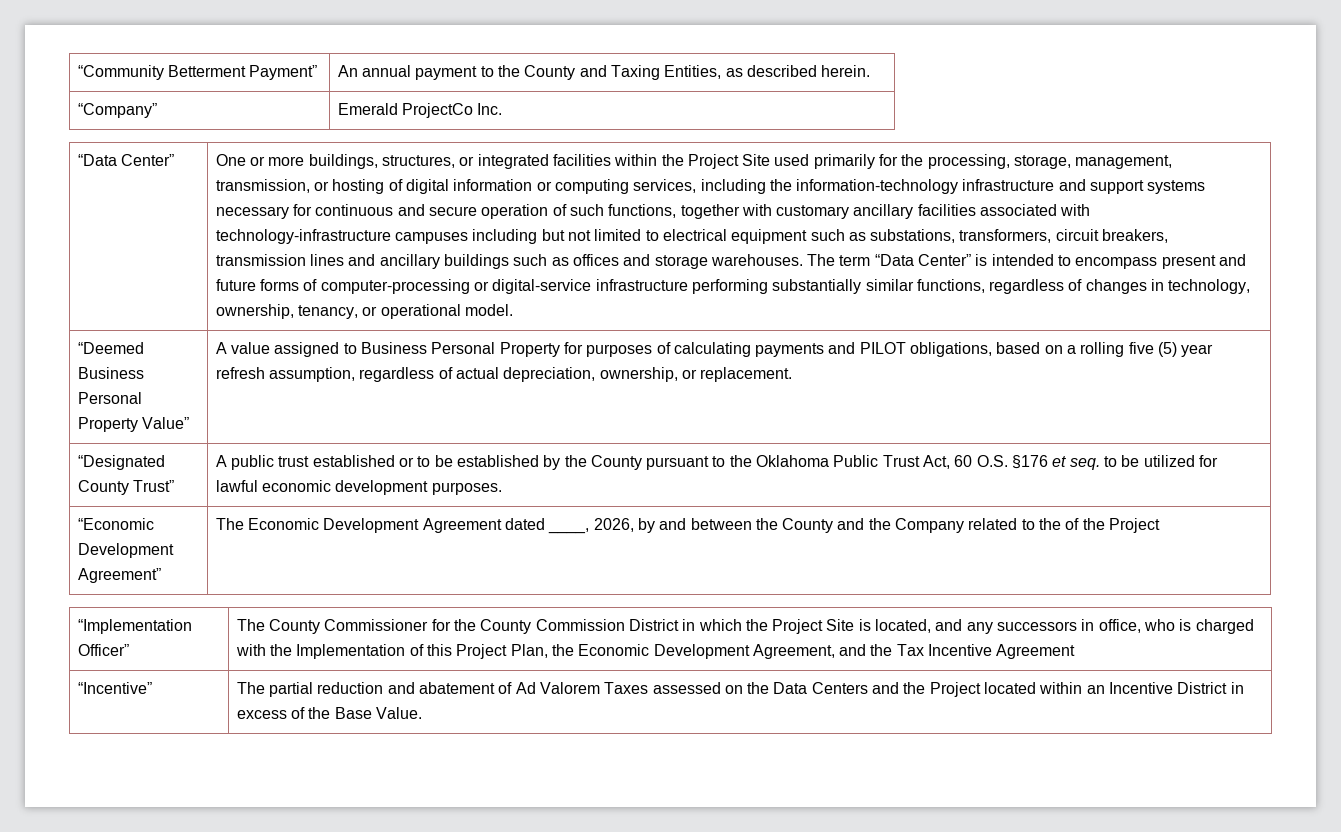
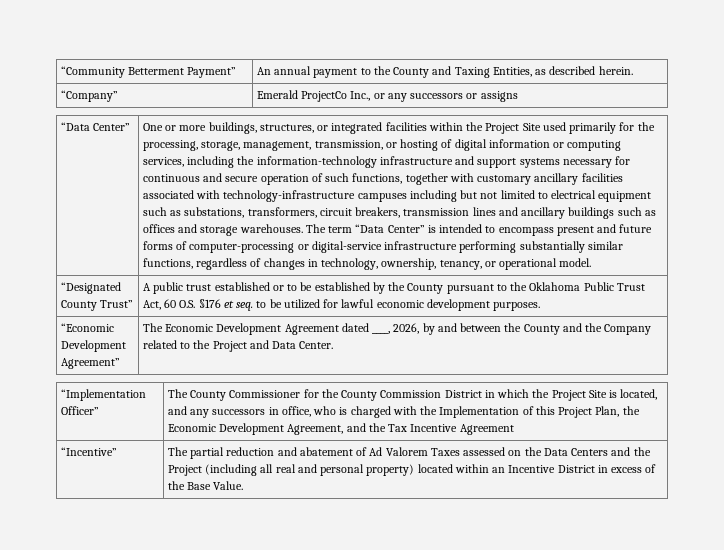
- “Company” | Emerald ProjectCo Inc.
+ “Company” | Emerald ProjectCo Inc., or any successors or assigns
- “Deemed Business Personal Property Value” | A value assigned to Business Personal Property for purposes of calculating payments and PILOT obligations, based on a rolling five (5) year refresh assumption, regardless of actual depreciation, ownership, or replacement.
- “Economic Development Agreement” | The Economic Development Agreement dated ____, 2026, by and between the County and the Company related to the of the Project
+ “Economic Development Agreement” | The Economic Development Agreement dated ____, 2026, by and between the County and the Company related to the Project and Data Center.
- “Incentive” | The partial reduction and abatement of Ad Valorem Taxes assessed on the Data Centers and the Project located within an Incentive District in excess of the Base Value.
+ “Incentive” | The partial reduction and abatement of Ad Valorem Taxes assessed on the Data Centers and the Project (including all real and personal property) located within an Incentive District in excess of the Base Value.

